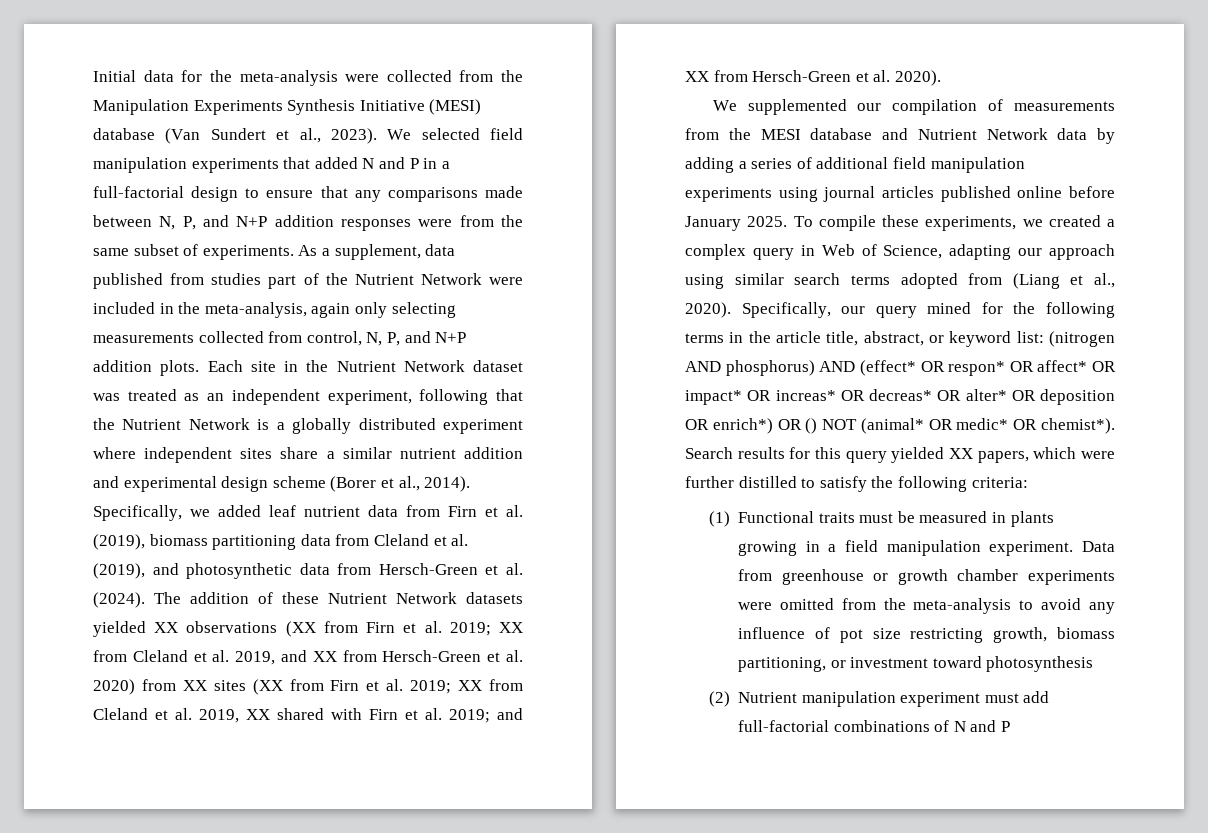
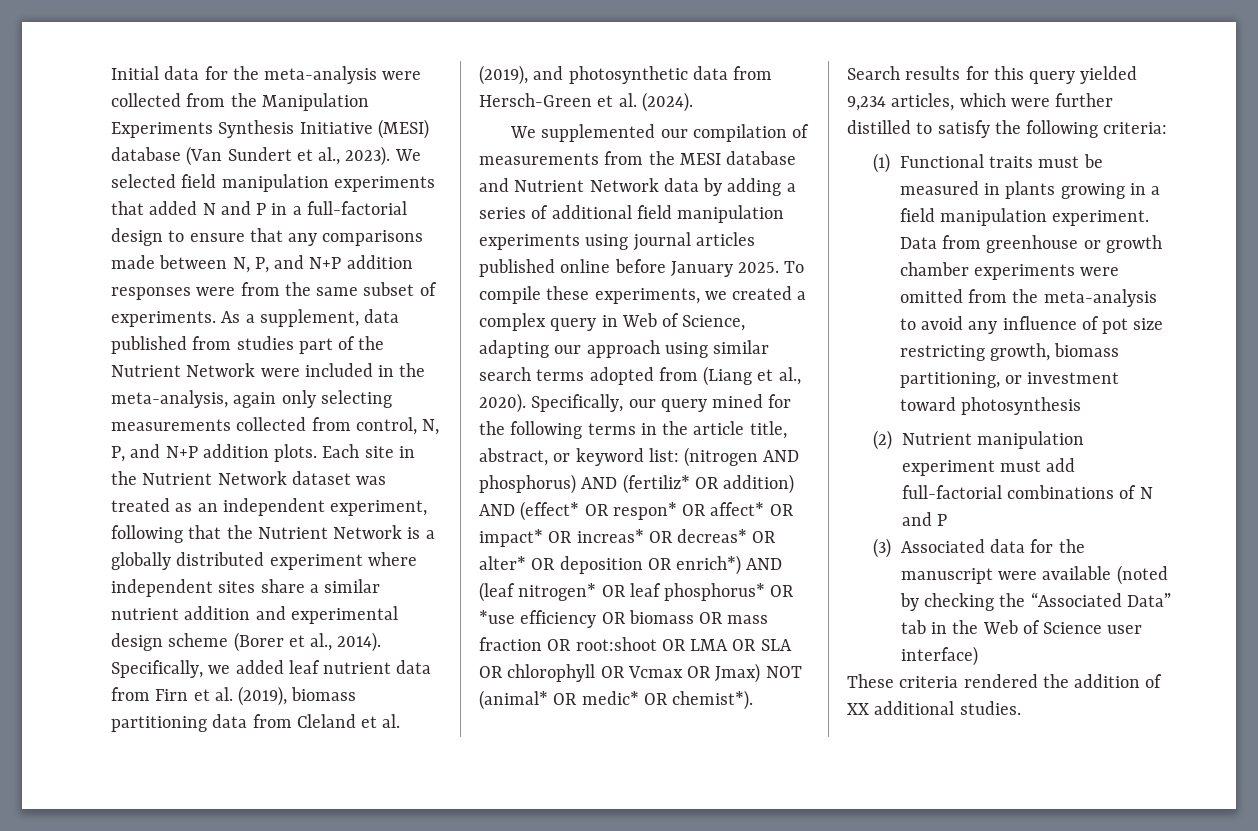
- The addition of these Nutrient Network datasets yielded XX observations (XX from Firn et al. 2019; XX from Cleland et al. 2019, and XX from Hersch-Green et al. 2020) from XX sites (XX from Firn et al. 2019; XX from Cleland et al. 2019, XX shared with Firn et al. 2019; and XX from Hersch-Green et al. 2020).
- Specifically, our query mined for the following terms in the article title, abstract, or keyword list: (nitrogen AND phosphorus) AND (effect* OR respon* OR affect* OR impact* OR increas* OR decreas* OR alter* OR deposition OR enrich*) OR () NOT (animal* OR medic* OR chemist*).
+ Specifically, our query mined for the following terms in the article title, abstract, or keyword list: (nitrogen AND phosphorus) AND (fertiliz* OR addition) AND (effect* OR respon* OR affect* OR impact* OR increas* OR decreas* OR alter* OR deposition OR enrich*) AND (leaf nitrogen* OR leaf phosphorus* OR *use efficiency OR biomass OR mass fraction OR root:shoot OR LMA OR SLA OR chlorophyll OR Vcmax OR Jmax) NOT (animal* OR medic* OR chemist*).
- Search results for this query yielded XX papers, which were further distilled to satisfy the following criteria:
+ Search results for this query yielded 9,234 articles, which were further distilled to satisfy the following criteria:
+ (3) Associated data for the manuscript were available (noted by checking the “Associated Data” tab in the Web of Science user interface)
+ These criteria rendered the addition of XX additional studies.

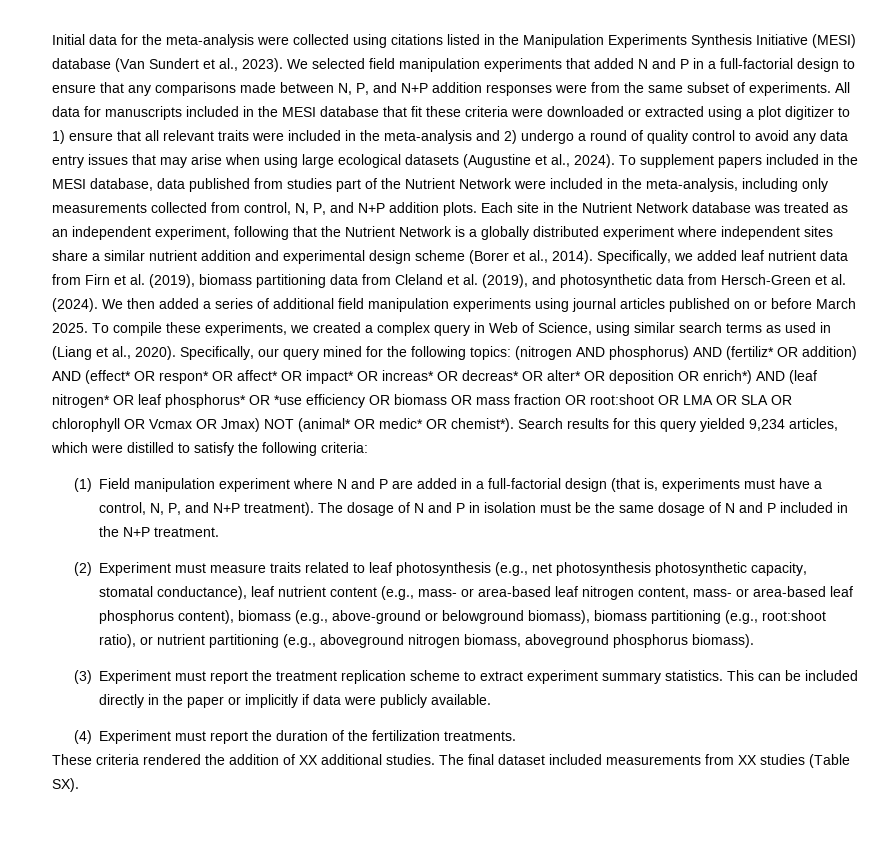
- Initial data for the meta-analysis were collected from the Manipulation Experiments Synthesis Initiative (MESI) database (Van Sundert et al., 2023).
+ Initial data for the meta-analysis were collected using citations listed in the Manipulation Experiments Synthesis Initiative (MESI) database (Van Sundert et al., 2023).
- As a supplement, data published from studies part of the Nutrient Network were included in the meta-analysis, again only selecting measurements collected from control, N, P, and N+P addition plots.
+ All data for manuscripts included in the MESI database that fit these criteria were downloaded or extracted using a plot digitizer to 1) ensure that all relevant traits were included in the meta-analysis and 2) undergo a round of quality control to avoid any data entry issues that may arise when using large ecological datasets (Augustine et al., 2024). To supplement papers included in the MESI database, data published from studies part of the Nutrient Network were included in the meta-analysis, including only measurements collected from control, N, P, and N+P addition plots.
- Each site in the Nutrient Network dataset was treated as an independent experiment, following that the Nutrient Network is a globally distributed experiment where independent sites share a similar nutrient addition and experimental design scheme (Borer et al., 2014).
+ Each site in the Nutrient Network database was treated as an independent experiment, following that the Nutrient Network is a globally distributed experiment where independent sites share a similar nutrient addition and experimental design scheme (Borer et al., 2014).
- Specifically, we added leaf nutrient data from Firn et al. (2019), biomass partitioning data from Cleland et al. (2019), and photosynthetic data from Hersch-Green et al. (2024).
- We supplemented our compilation of measurements from the MESI database and Nutrient Network data by adding a series of additional field manipulation experiments using journal articles published online before January 2025.
+ Specifically, we added leaf nutrient data from Firn et al. (2019), biomass partitioning data from Cleland et al. (2019), and photosynthetic data from Hersch-Green et al. (2024). We then added a series of additional field manipulation experiments using journal articles published on or before March 2025.
- To compile these experiments, we created a complex query in Web of Science, adapting our approach using similar search terms adopted from (Liang et al., 2020).
+ To compile these experiments, we created a complex query in Web of Science, using similar search terms as used in (Liang et al., 2020).
- Specifically, our query mined for the following terms in the article title, abstract, or keyword list:
+ Specifically, our query mined for the following topics:
- Search results for this query yielded 9,234 articles, which were further distilled to satisfy the following criteria:
+ Search results for this query yielded 9,234 articles, which were distilled to satisfy the following criteria:
- (1) Functional traits must be measured in plants growing in a field manipulation experiment. Data from greenhouse or growth chamber experiments were omitted from the meta-analysis to avoid any influence of pot size restricting growth, biomass partitioning, or investment toward photosynthesis
- (2) Nutrient manipulation experiment must add full-factorial combinations of N and P
- (3) Associated data for the manuscript were available (noted by checking the “Associated Data” tab in the Web of Science user interface)
+ (1) Field manipulation experiment where N and P are added in a full-factorial design (that is, experiments must have a control, N, P, and N+P treatment). The dosage of N and P in isolation must be the same dosage of N and P included in the N+P treatment.
+ (2) Experiment must measure traits related to leaf photosynthesis (e.g., net photosynthesis photosynthetic capacity, stomatal conductance), leaf nutrient content (e.g., mass- or area-based leaf nitrogen content, mass- or area-based leaf phosphorus content), biomass (e.g., above-ground or belowground biomass), biomass partitioning (e.g., root:shoot ratio), or nutrient partitioning (e.g., aboveground nitrogen biomass, aboveground phosphorus biomass).
+ (3) Experiment must report the treatment replication scheme to extract experiment summary statistics. This can be included directly in the paper or implicitly if data were publicly available.
+ (4) Experiment must report the duration of the fertilization treatments.
+ The final dataset included measurements from XX studies (Table SX).

